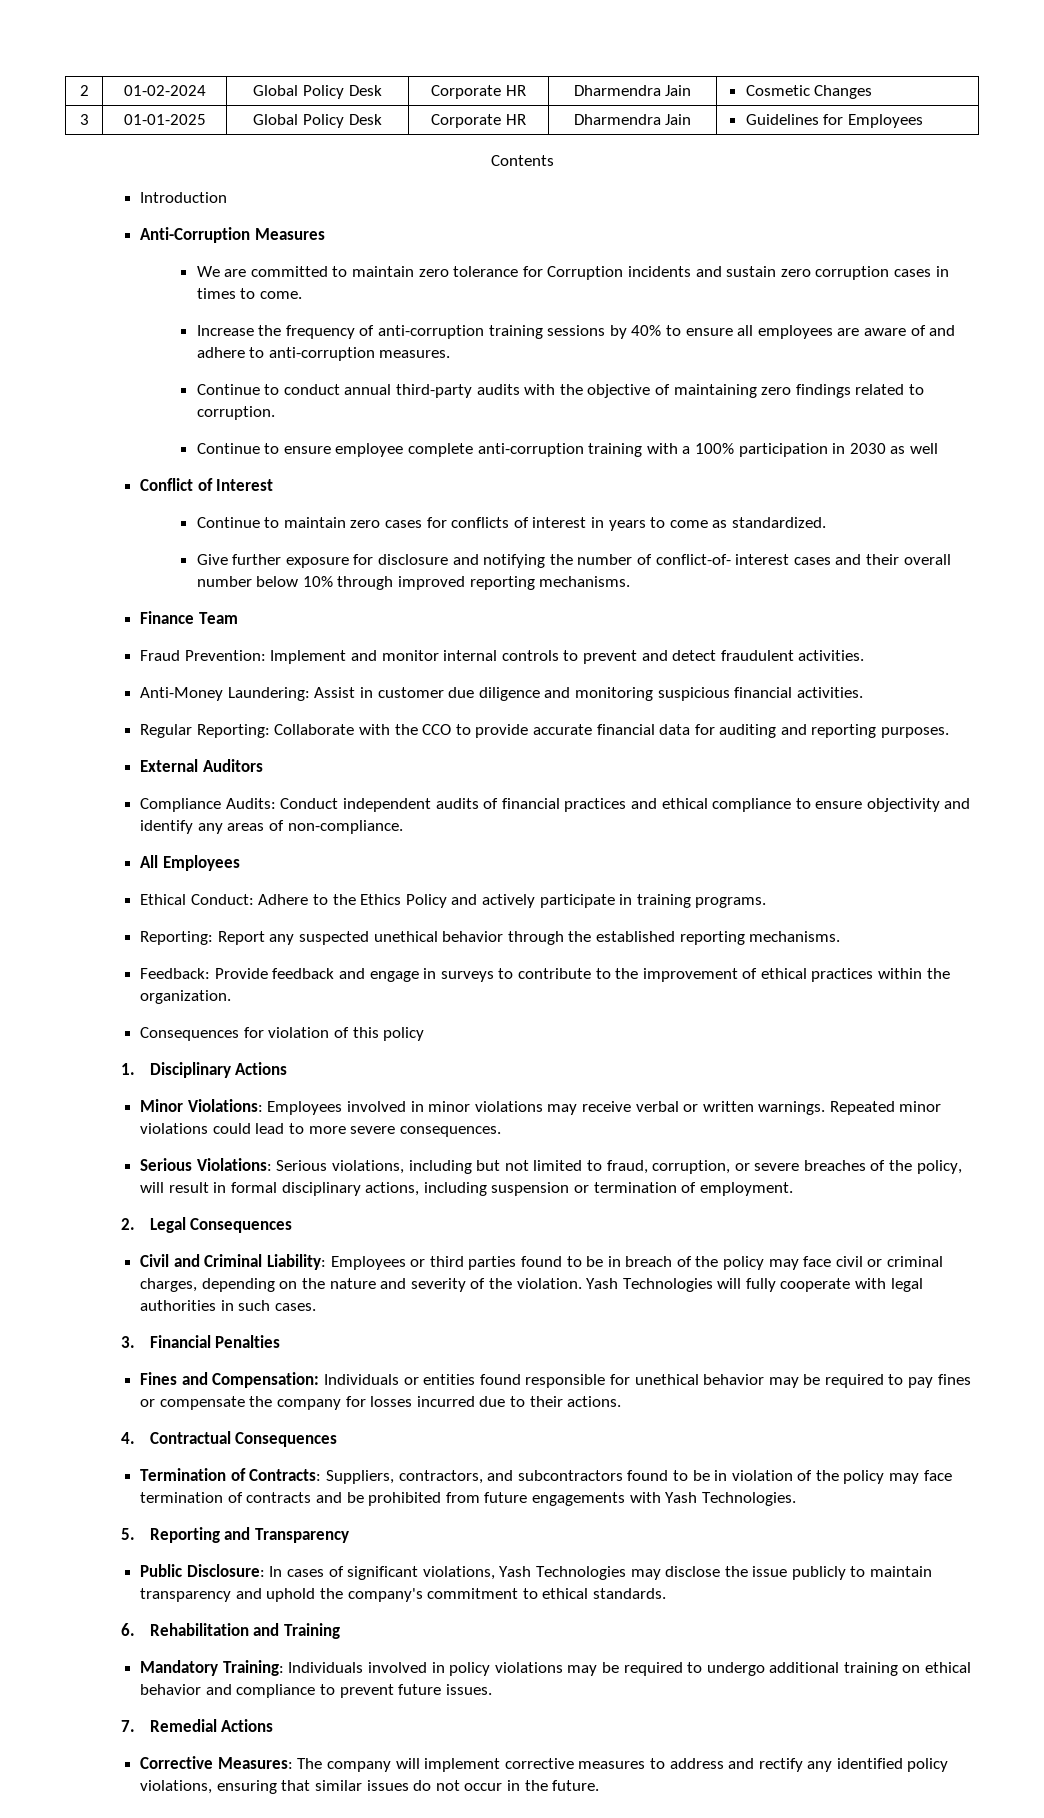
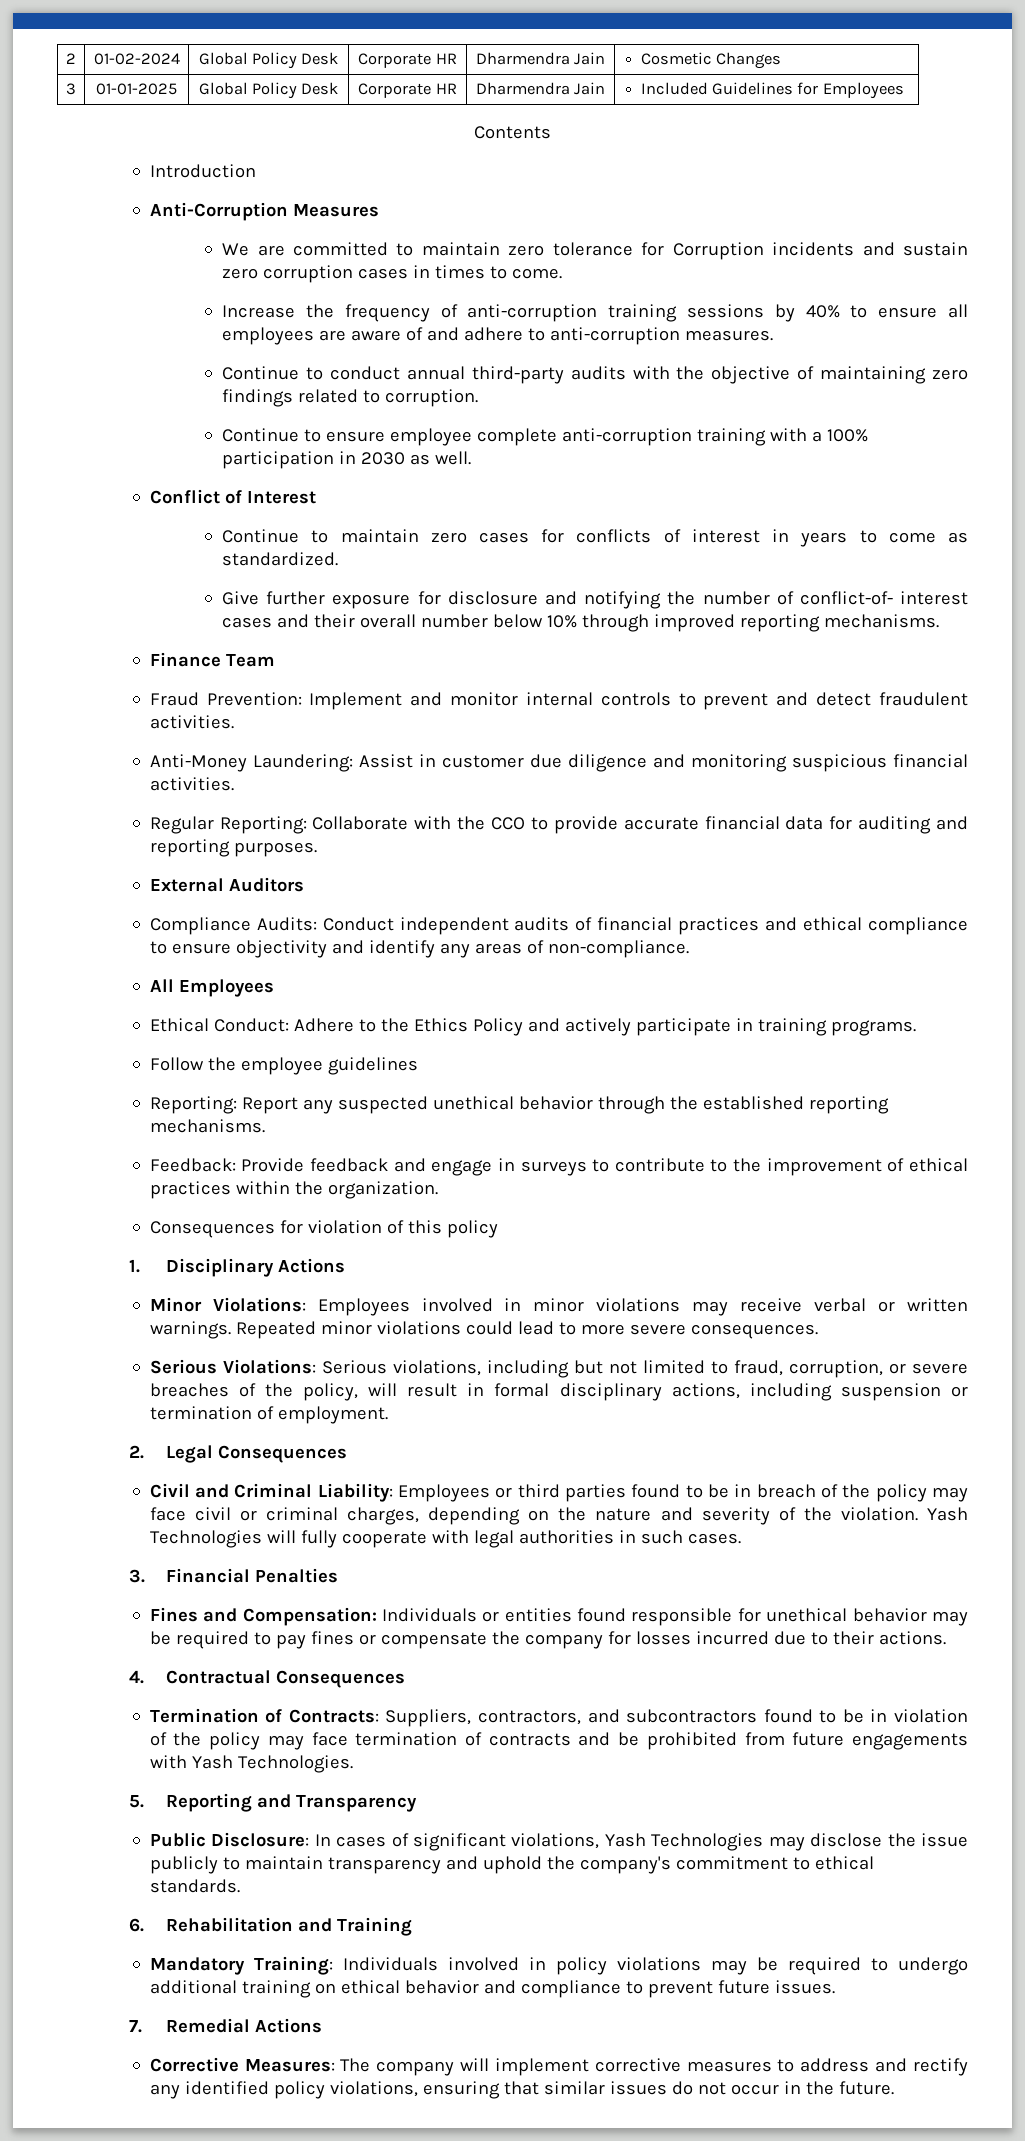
- 3 | 01-01-2025 | Global Policy Desk | Corporate HR | Dharmendra Jain | Guidelines for Employees
+ 3 | 01-01-2025 | Global Policy Desk | Corporate HR | Dharmendra Jain | Included Guidelines for Employees
- Continue to ensure employee complete anti-corruption training with a 100% participation in 2030 as well
+ Continue to ensure employee complete anti-corruption training with a 100% participation in 2030 as well.
+ Follow the employee guidelines

